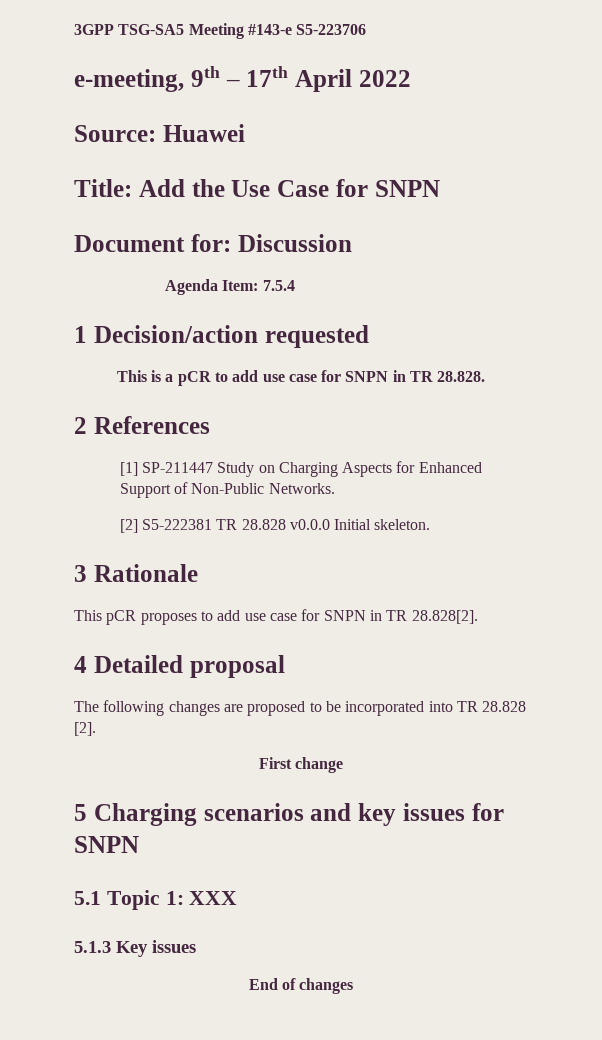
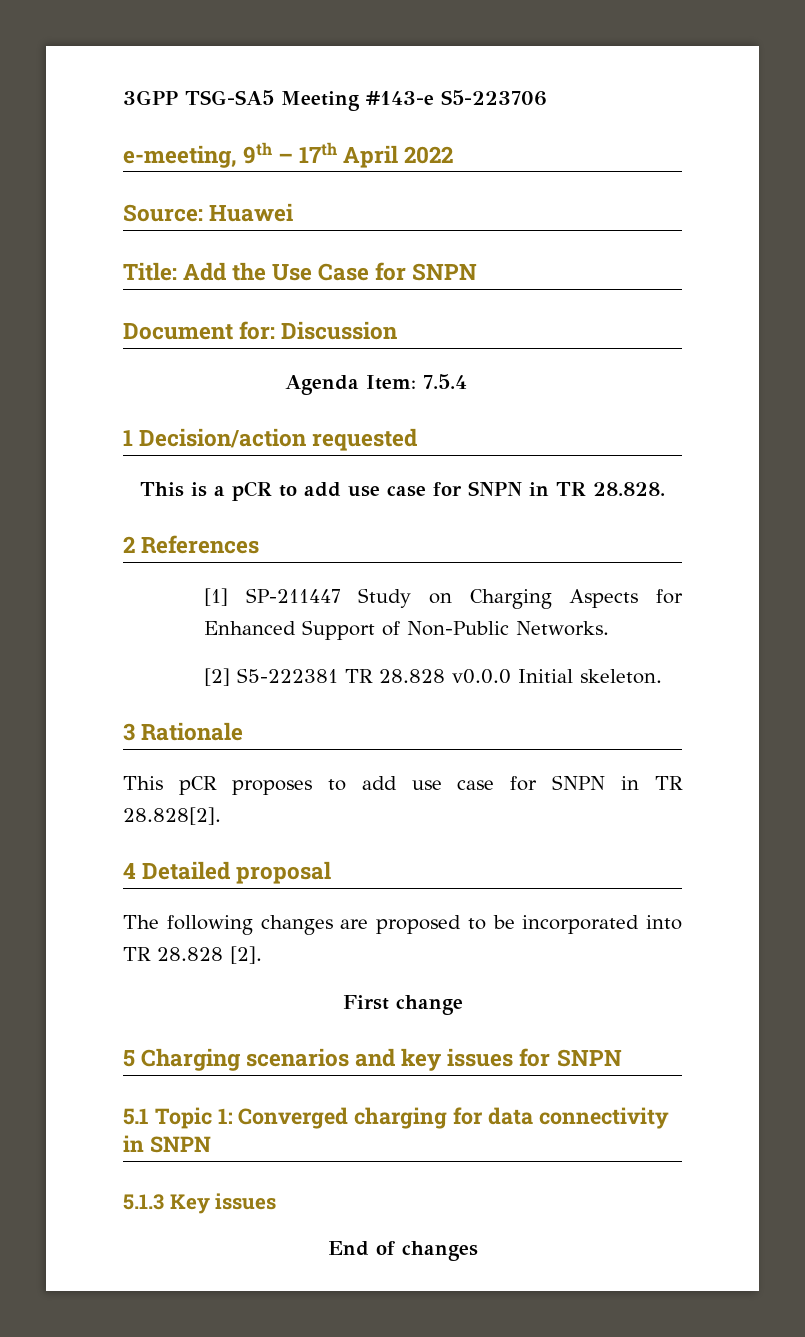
- 5.1 Topic 1: XXX
+ 5.1 Topic 1: Converged charging for data connectivity in SNPN

